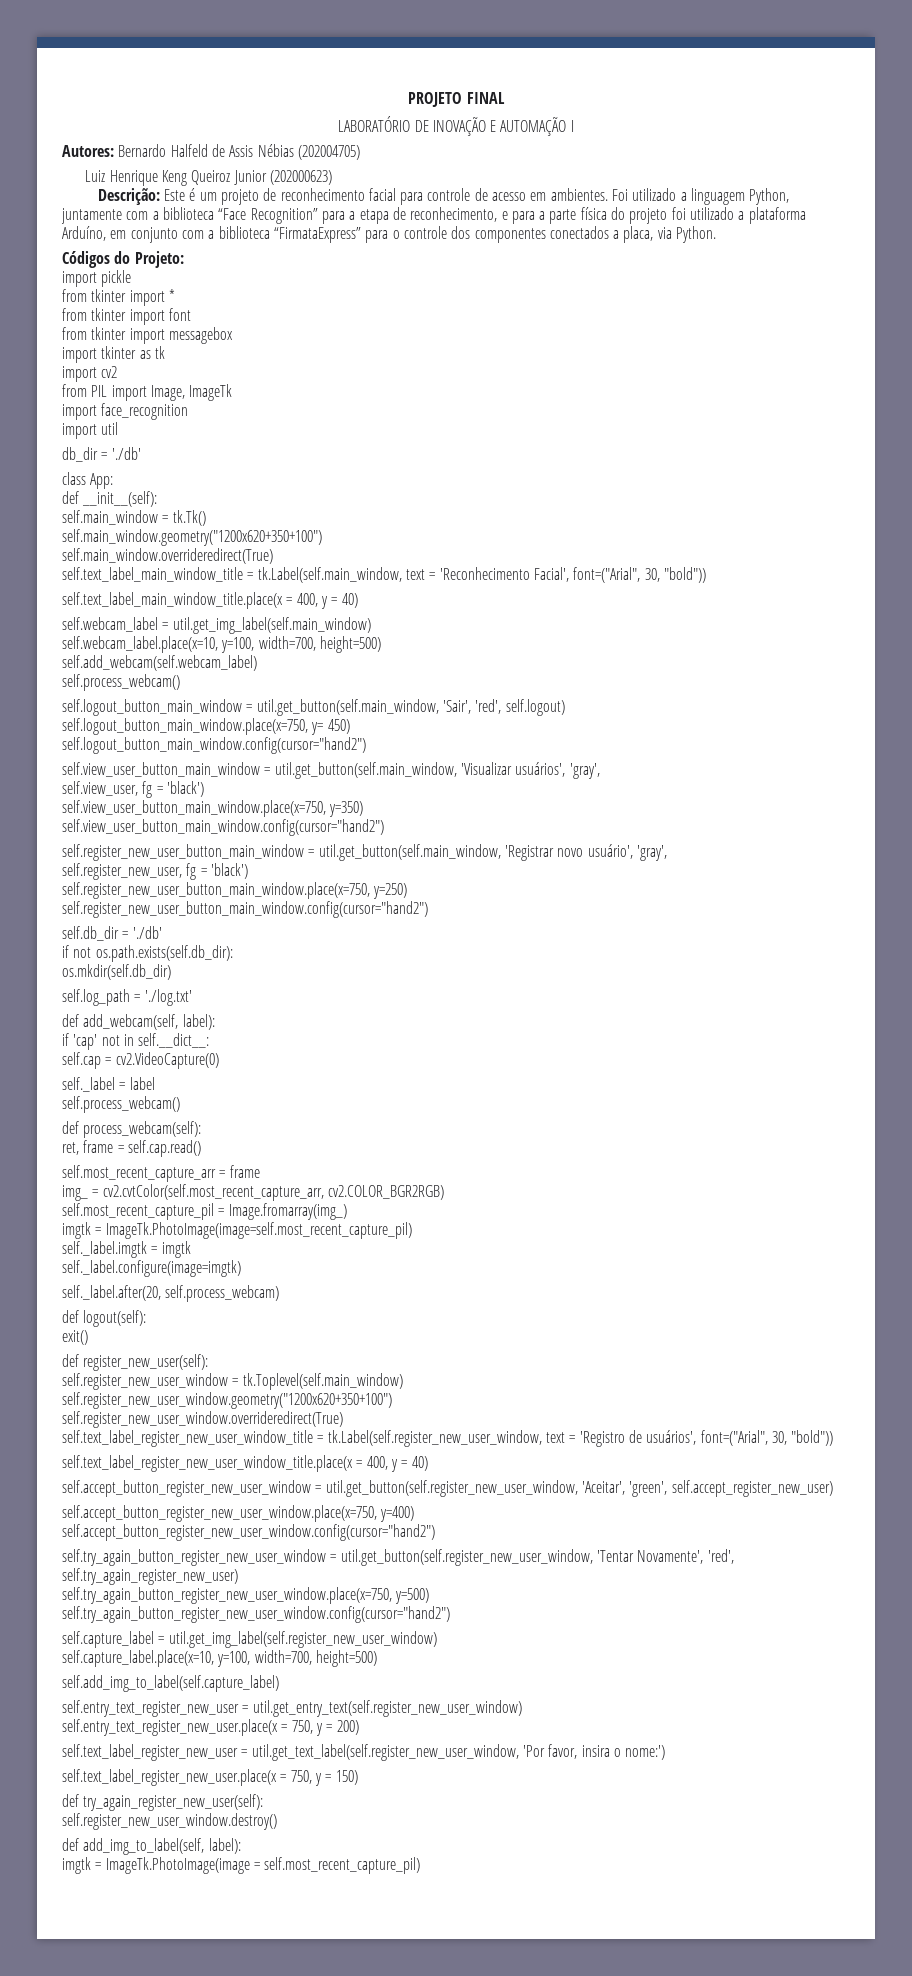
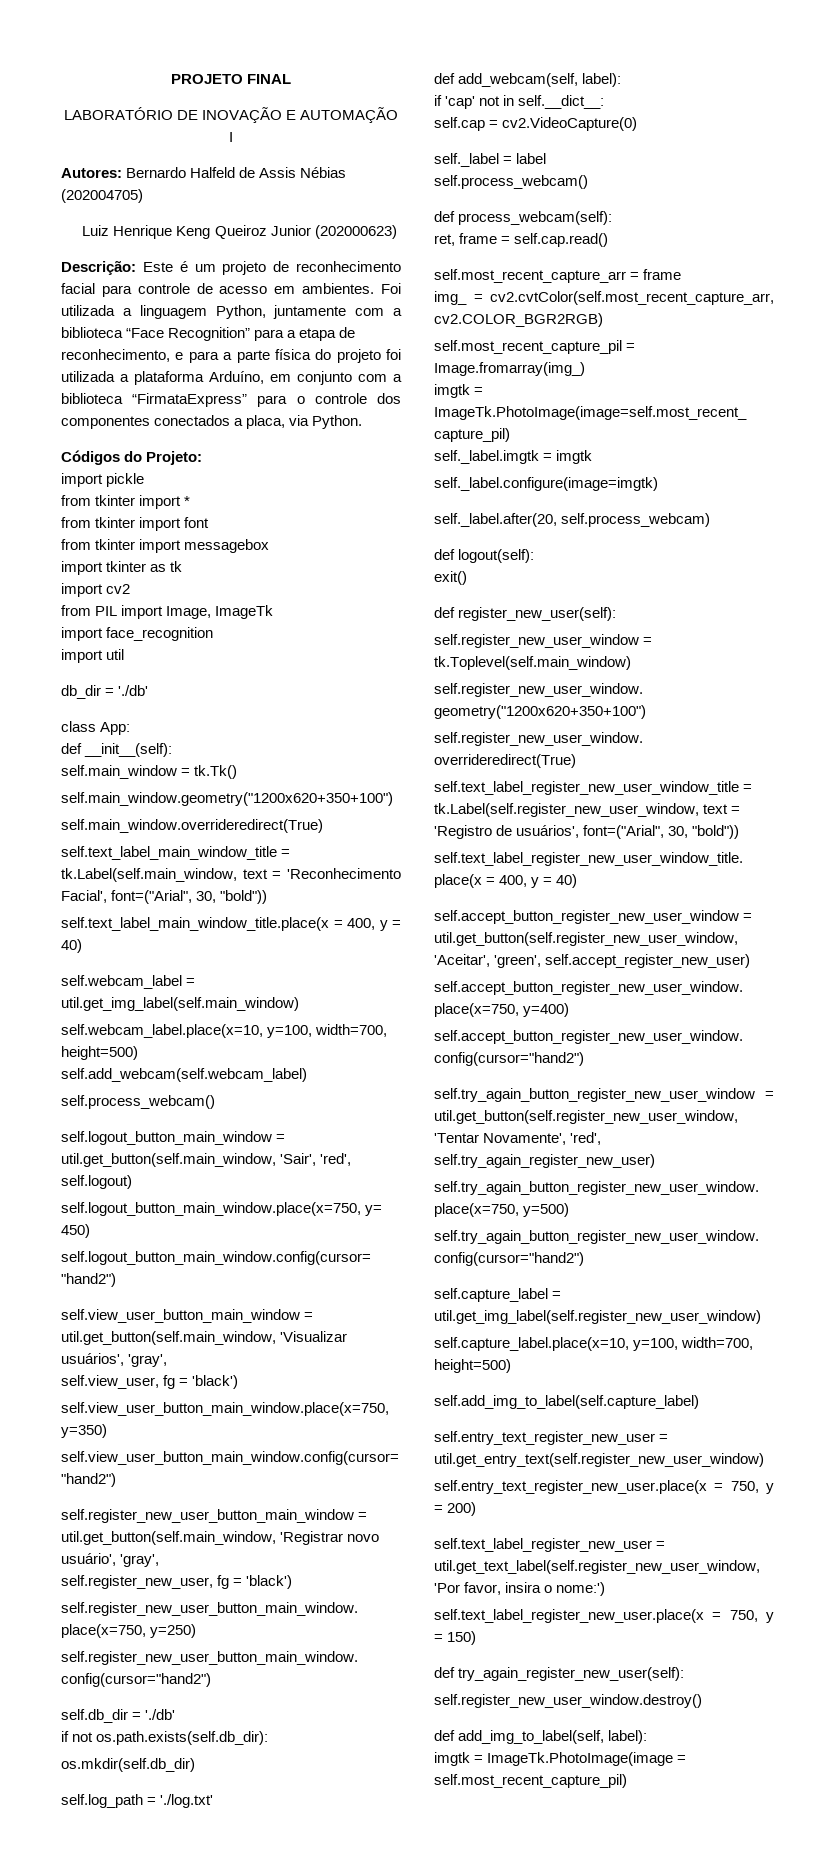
- Foi utilizado a linguagem Python, juntamente com a biblioteca “Face Recognition” para a etapa de reconhecimento, e para a parte física do projeto foi utilizado a plataforma Arduíno, em conjunto com a biblioteca “FirmataExpress” para o controle dos componentes conectados a placa, via Python.
+ Foi utilizada a linguagem Python, juntamente com a biblioteca “Face Recognition” para a etapa de reconhecimento, e para a parte física do projeto foi utilizada a plataforma Arduíno, em conjunto com a biblioteca “FirmataExpress” para o controle dos componentes conectados a placa, via Python.

